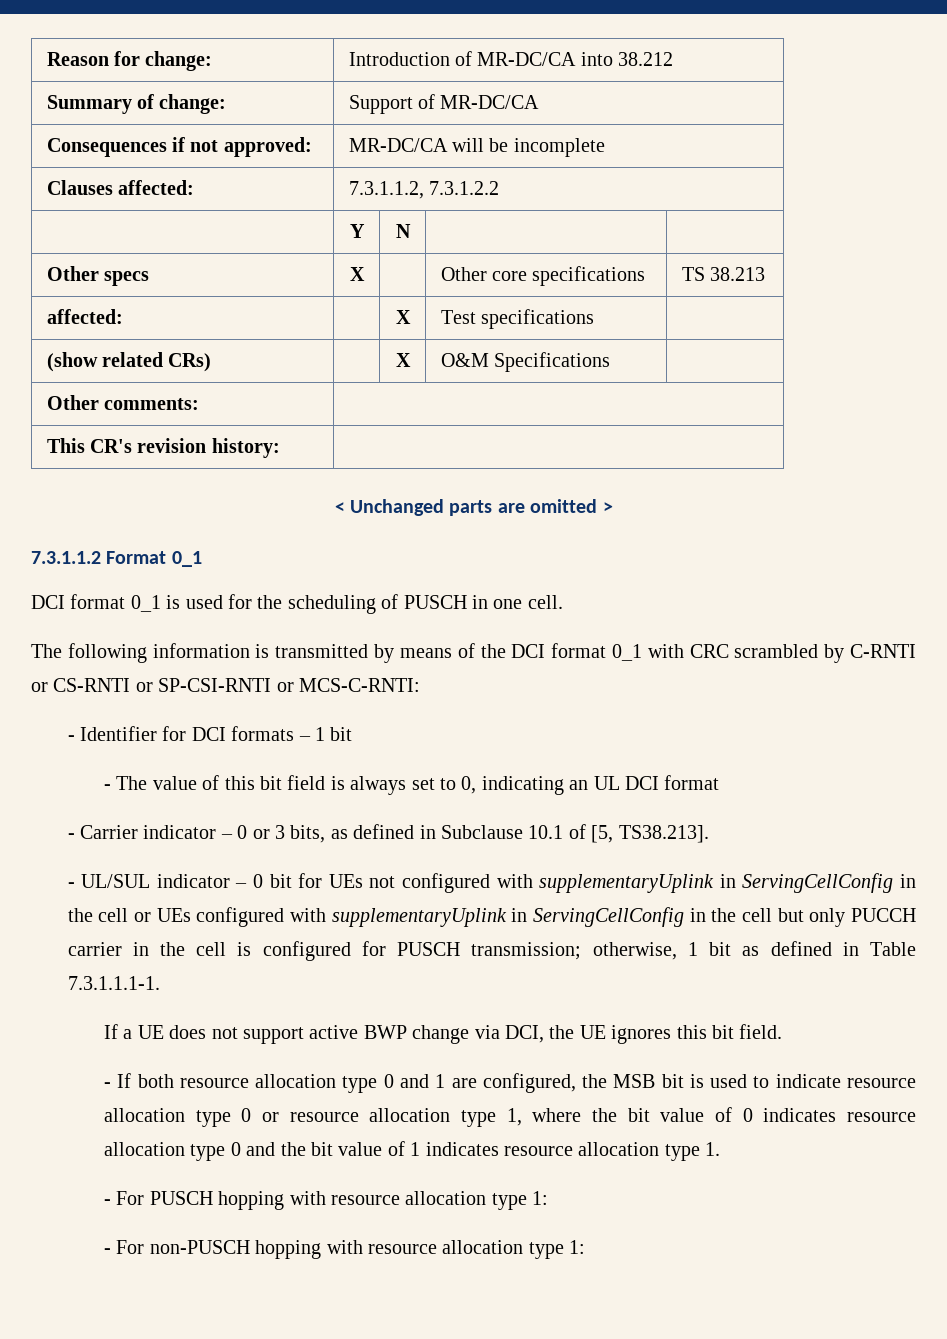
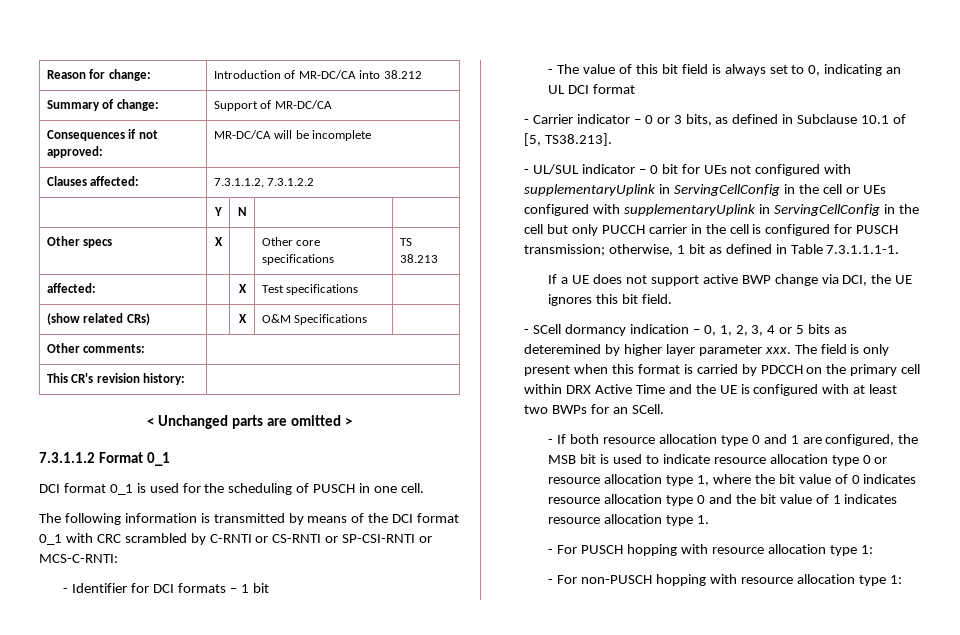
+ - SCell dormancy indication – 0, 1, 2, 3, 4 or 5 bits as deteremined by higher layer parameter xxx. The field is only present when this format is carried by PDCCH on the primary cell within DRX Active Time and the UE is configured with at least two BWPs for an SCell.

